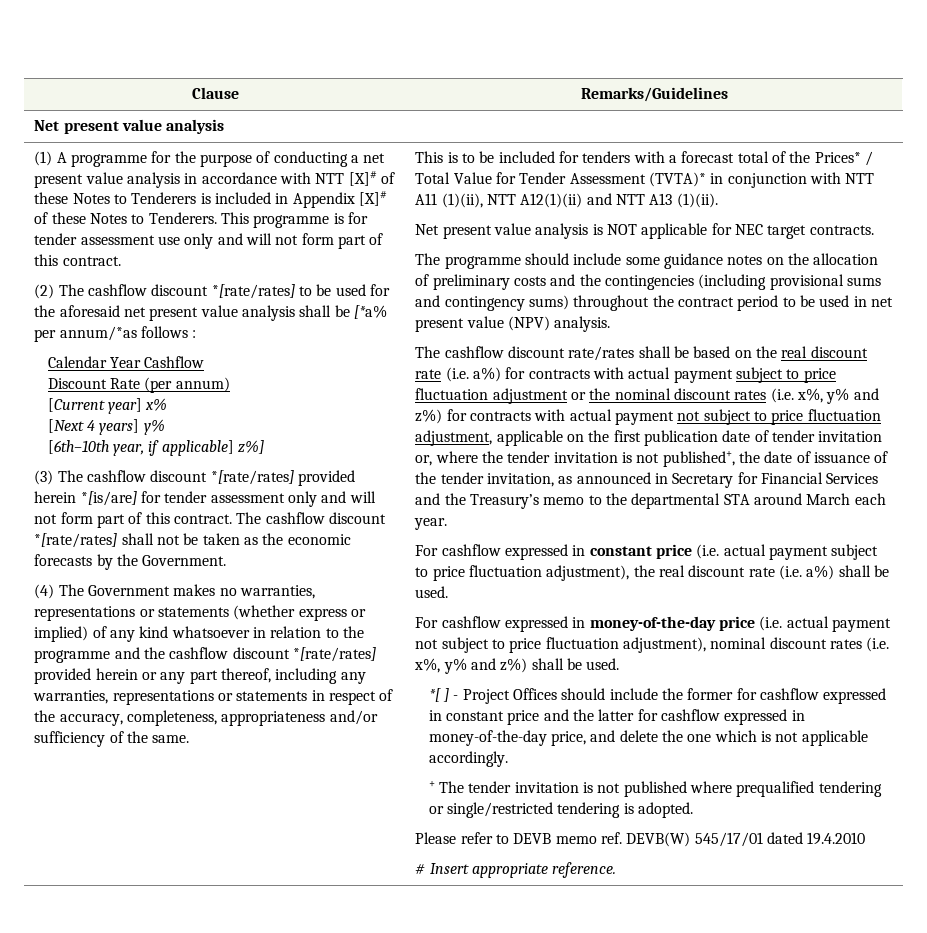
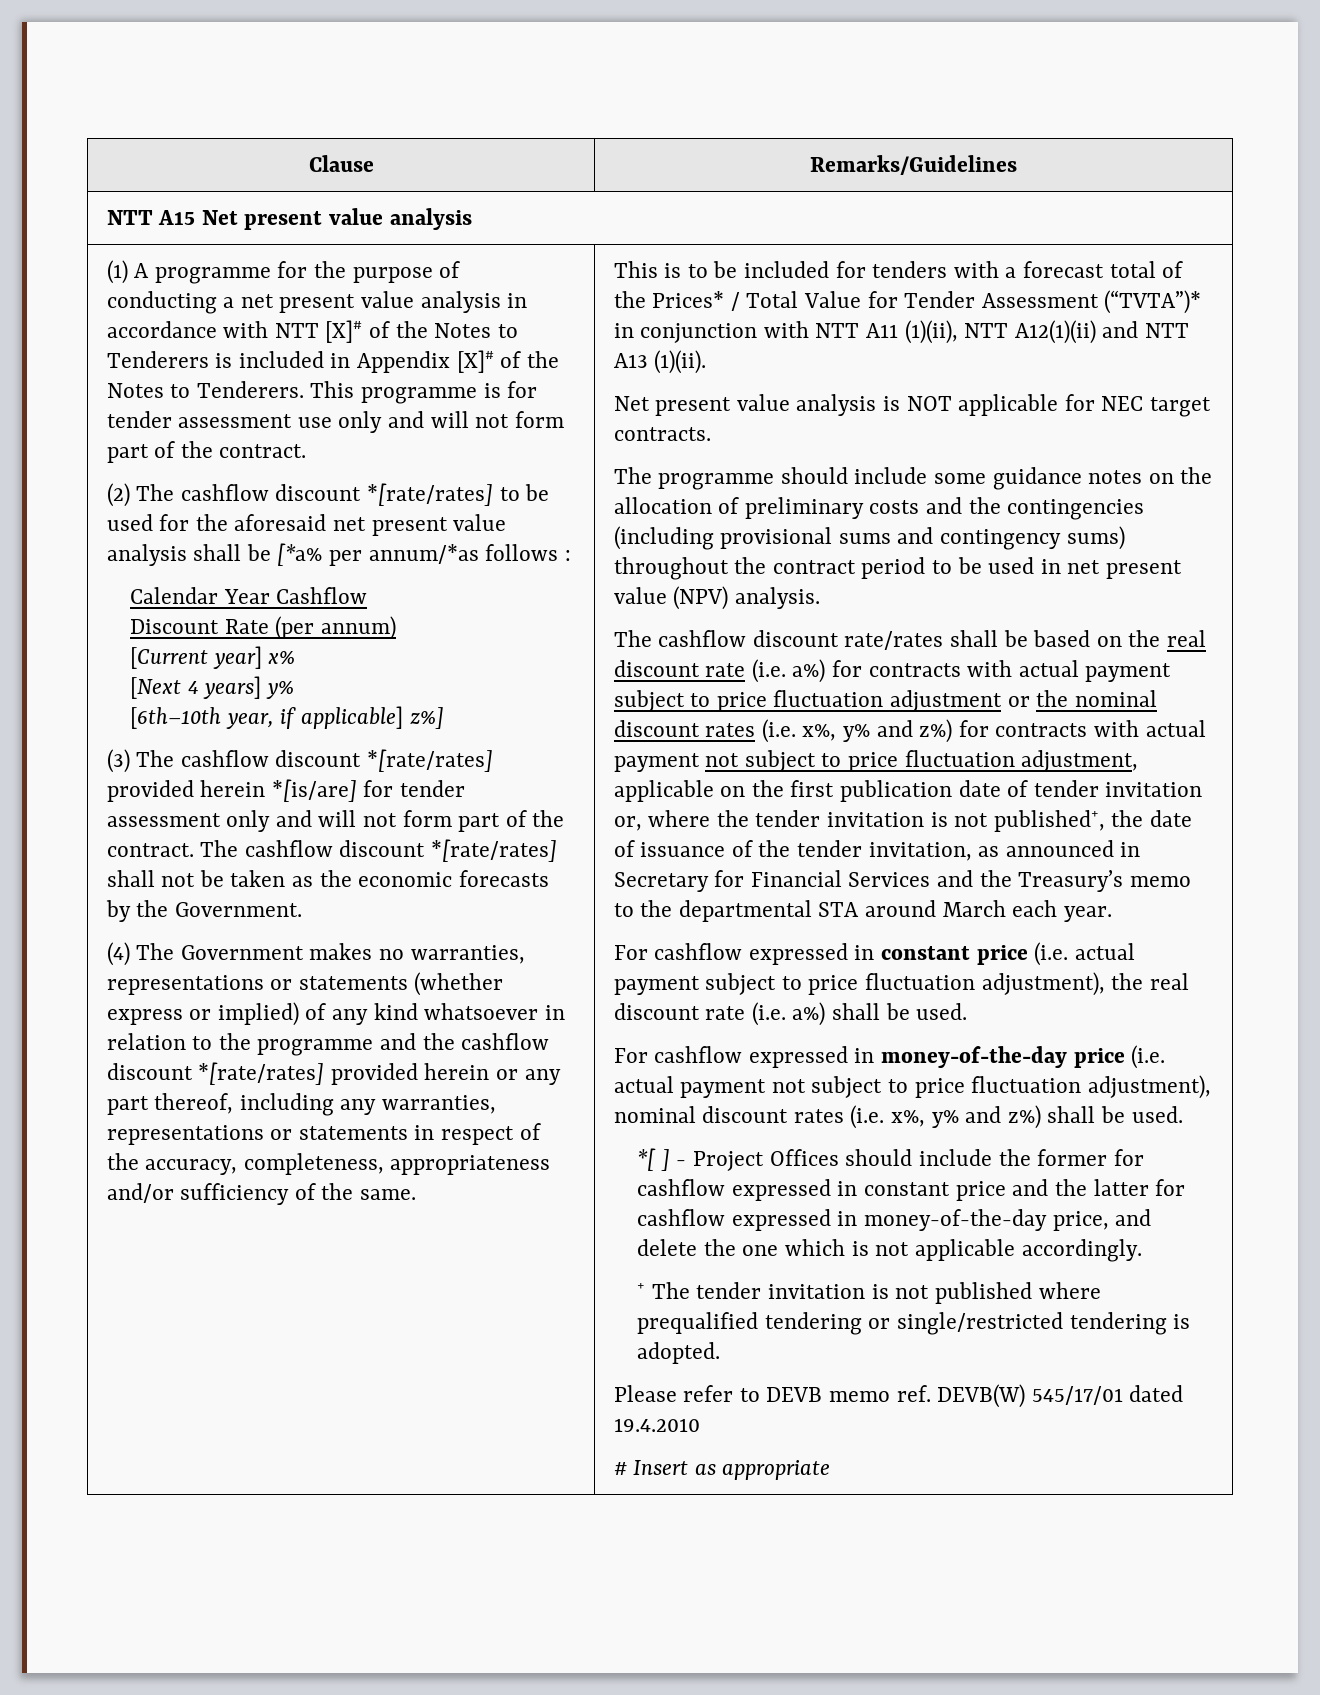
  Clause | Remarks/Guidelines
- Net present value analysis
+ NTT A15 Net present value analysis
- (1) A programme for the purpose of conducting a net present value analysis in accordance with NTT [X]# of these Notes to Tenderers is included in Appendix [X]# of these Notes to Tenderers.
+ (1) A programme for the purpose of conducting a net present value analysis in accordance with NTT [X]# of the Notes to Tenderers is included in Appendix [X]# of the Notes to Tenderers.
- This programme is for tender assessment use only and will not form part of this contract.
+ This programme is for tender assessment use only and will not form part of the contract.
- (3) The cashflow discount *[rate/rates] provided herein *[is/are] for tender assessment only and will not form part of this contract.
+ (3) The cashflow discount *[rate/rates] provided herein *[is/are] for tender assessment only and will not form part of the contract.
- This is to be included for tenders with a forecast total of the Prices* / Total Value for Tender Assessment (TVTA)* in conjunction with NTT A11 (1)(ii), NTT A12(1)(ii) and NTT A13 (1)(ii).
+ This is to be included for tenders with a forecast total of the Prices* / Total Value for Tender Assessment (“TVTA”)* in conjunction with NTT A11 (1)(ii), NTT A12(1)(ii) and NTT A13 (1)(ii).
- # Insert appropriate reference.
+ # Insert as appropriate

